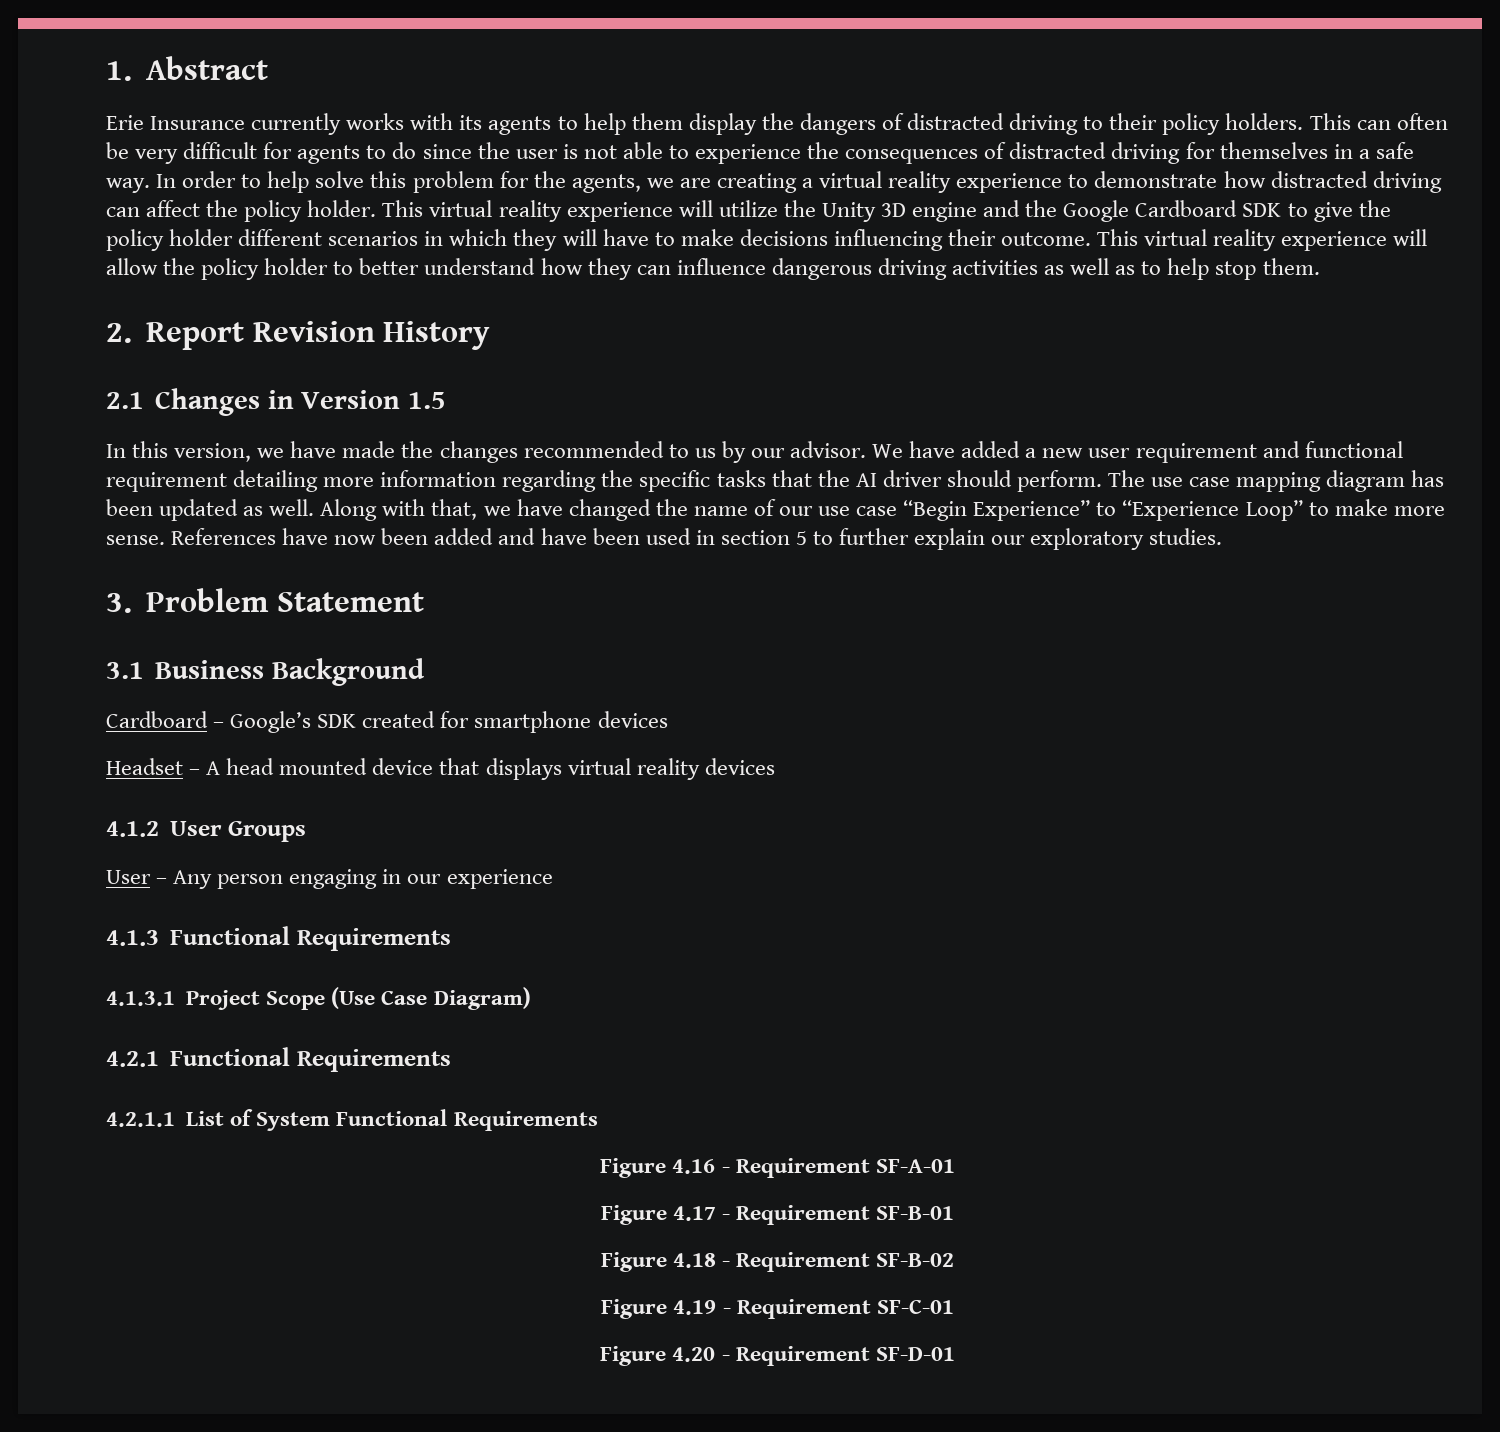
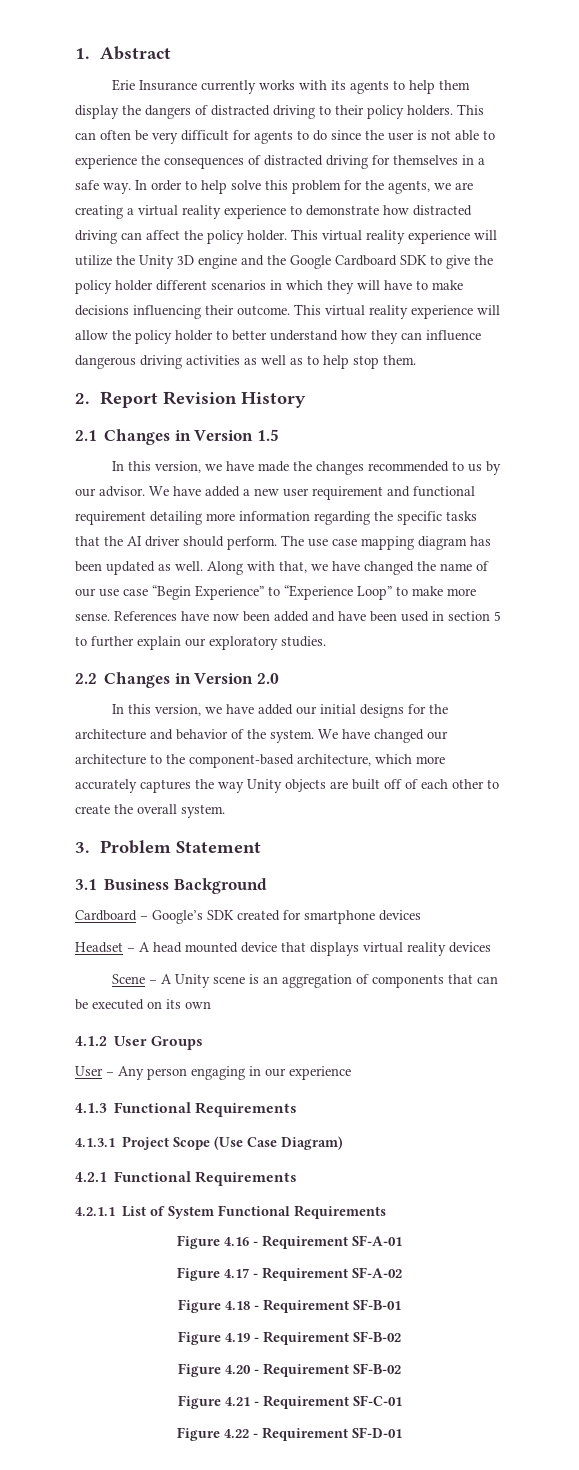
+ 2.2 Changes in Version 2.0
+ In this version, we have added our initial designs for the architecture and behavior of the system. We have changed our architecture to the component-based architecture, which more accurately captures the way Unity objects are built off of each other to create the overall system.
+ Scene – A Unity scene is an aggregation of components that can be executed on its own
- Figure 4.17 - Requirement SF-B-01
+ Figure 4.17 - Requirement SF-A-02
- Figure 4.18 - Requirement SF-B-02
+ Figure 4.18 - Requirement SF-B-01
- Figure 4.19 - Requirement SF-C-01
+ Figure 4.19 - Requirement SF-B-02
- Figure 4.20 - Requirement SF-D-01
+ Figure 4.20 - Requirement SF-B-02
+ Figure 4.21 - Requirement SF-C-01
+ Figure 4.22 - Requirement SF-D-01

